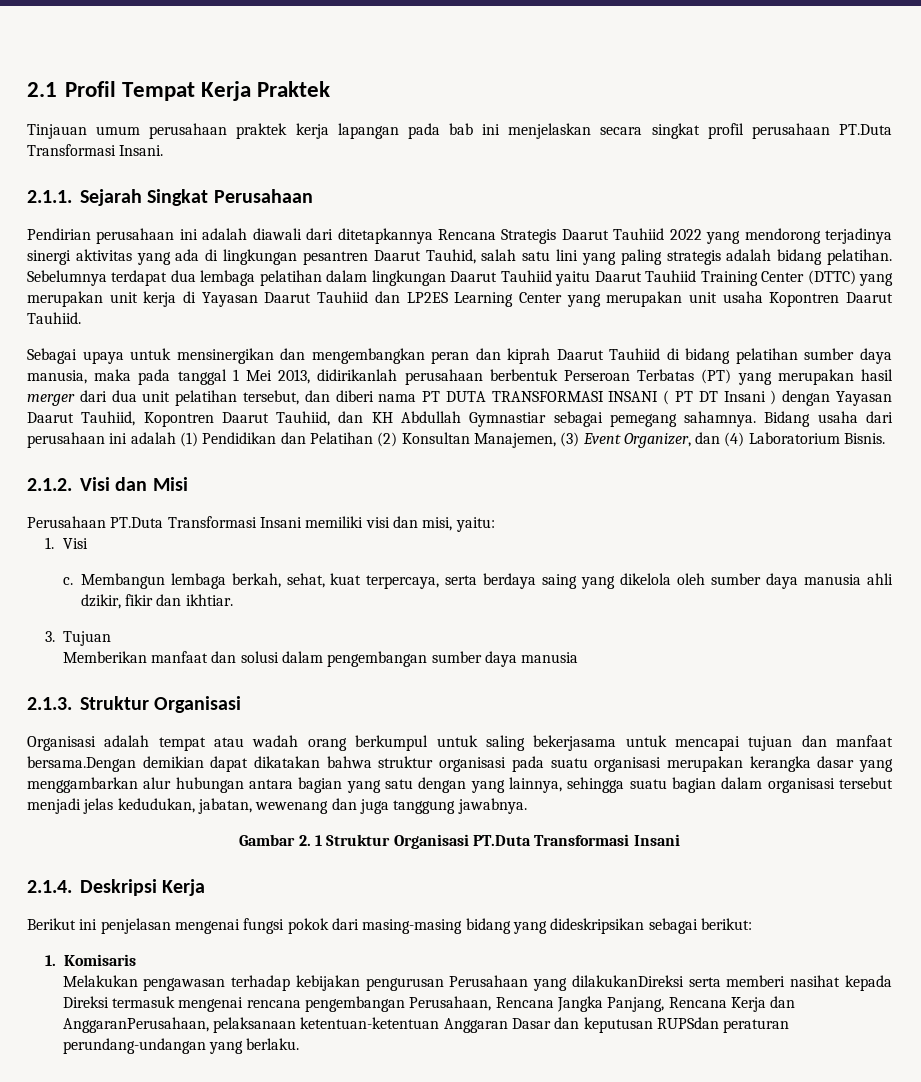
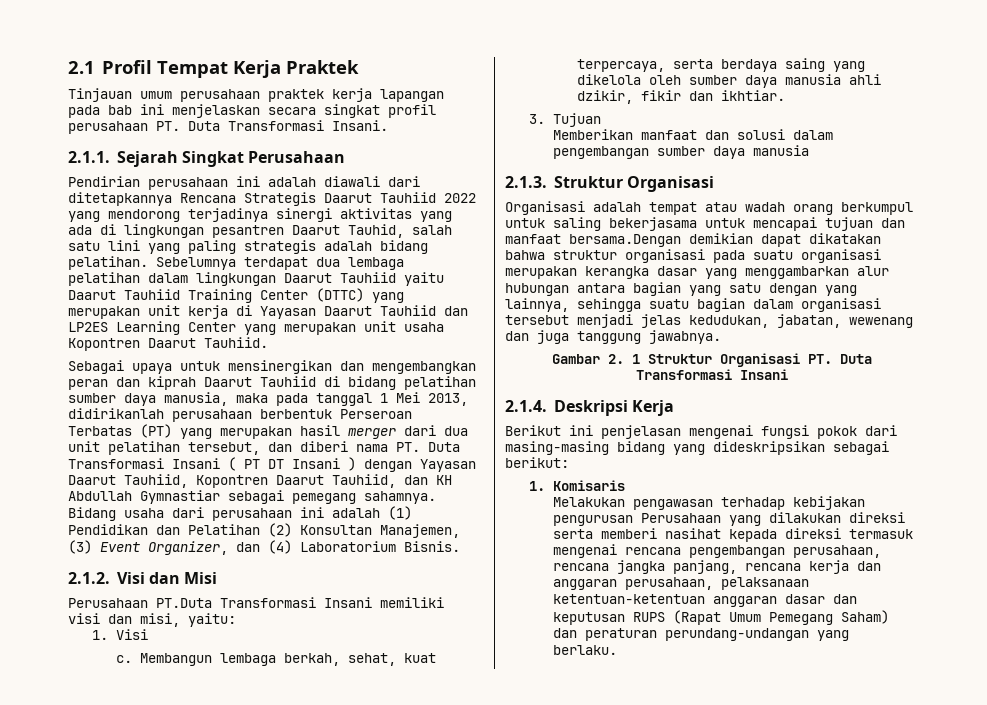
- Tinjauan umum perusahaan praktek kerja lapangan pada bab ini menjelaskan secara singkat profil perusahaan PT.Duta Transformasi Insani.
+ Tinjauan umum perusahaan praktek kerja lapangan pada bab ini menjelaskan secara singkat profil perusahaan PT. Duta Transformasi Insani.
- Sebagai upaya untuk mensinergikan dan mengembangkan peran dan kiprah Daarut Tauhiid di bidang pelatihan sumber daya manusia, maka pada tanggal 1 Mei 2013, didirikanlah perusahaan berbentuk Perseroan Terbatas (PT) yang merupakan hasil merger dari dua unit pelatihan tersebut, dan diberi nama PT DUTA TRANSFORMASI INSANI ( PT DT Insani ) dengan Yayasan Daarut Tauhiid, Kopontren Daarut Tauhiid, dan KH Abdullah Gymnastiar sebagai pemegang sahamnya.
+ Sebagai upaya untuk mensinergikan dan mengembangkan peran dan kiprah Daarut Tauhiid di bidang pelatihan sumber daya manusia, maka pada tanggal 1 Mei 2013, didirikanlah perusahaan berbentuk Perseroan Terbatas (PT) yang merupakan hasil merger dari dua unit pelatihan tersebut, dan diberi nama PT. Duta Transformasi Insani ( PT DT Insani ) dengan Yayasan Daarut Tauhiid, Kopontren Daarut Tauhiid, dan KH Abdullah Gymnastiar sebagai pemegang sahamnya.
- Gambar 2. 1 Struktur Organisasi PT.Duta Transformasi Insani
+ Gambar 2. 1 Struktur Organisasi PT. Duta Transformasi Insani
- Melakukan pengawasan terhadap kebijakan pengurusan Perusahaan yang dilakukanDireksi serta memberi nasihat kepada Direksi termasuk mengenai rencana pengembangan Perusahaan, Rencana Jangka Panjang, Rencana Kerja dan AnggaranPerusahaan, pelaksanaan ketentuan-ketentuan Anggaran Dasar dan keputusan RUPSdan peraturan perundang-undangan yang berlaku.
+ Melakukan pengawasan terhadap kebijakan pengurusan Perusahaan yang dilakukan direksi serta memberi nasihat kepada direksi termasuk mengenai rencana pengembangan perusahaan, rencana jangka panjang, rencana kerja dan anggaran perusahaan, pelaksanaan ketentuan-ketentuan anggaran dasar dan keputusan RUPS (Rapat Umum Pemegang Saham) dan peraturan perundang-undangan yang berlaku.

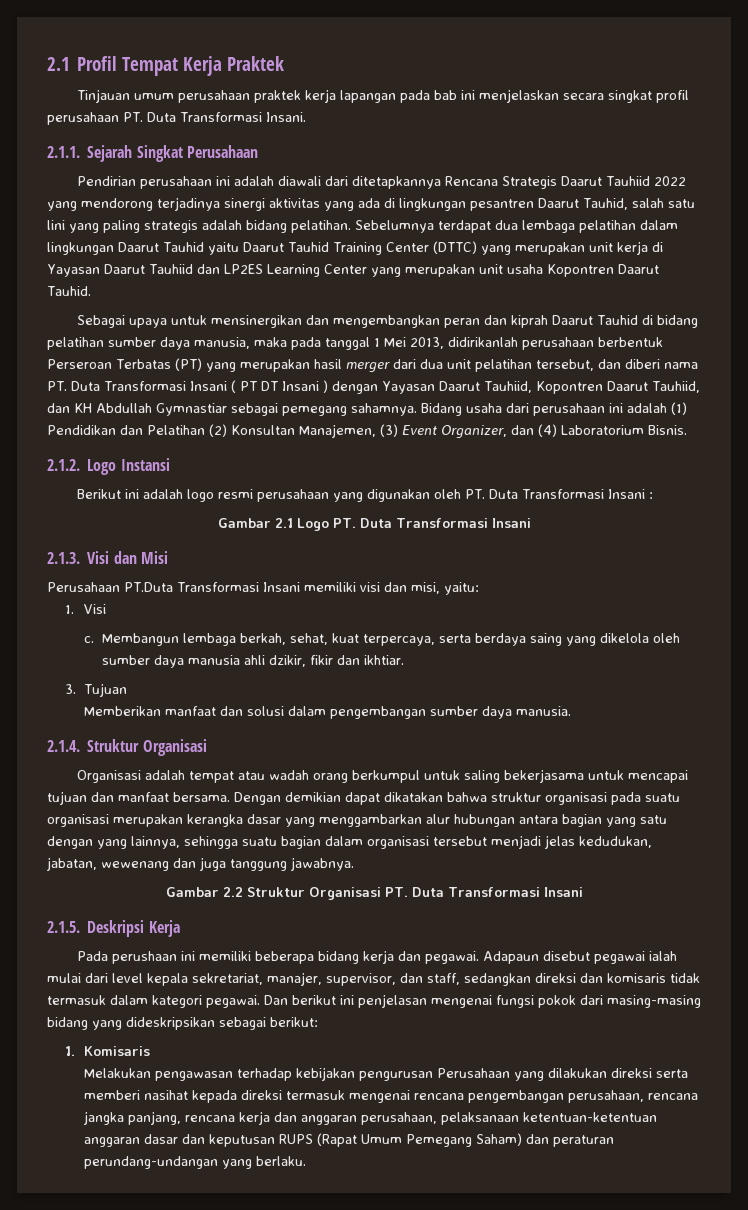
- Sebelumnya terdapat dua lembaga pelatihan dalam lingkungan Daarut Tauhiid yaitu Daarut Tauhiid Training Center (DTTC) yang merupakan unit kerja di Yayasan Daarut Tauhiid dan LP2ES Learning Center yang merupakan unit usaha Kopontren Daarut Tauhiid.
+ Sebelumnya terdapat dua lembaga pelatihan dalam lingkungan Daarut Tauhid yaitu Daarut Tauhid Training Center (DTTC) yang merupakan unit kerja di Yayasan Daarut Tauhiid dan LP2ES Learning Center yang merupakan unit usaha Kopontren Daarut Tauhid.
- Sebagai upaya untuk mensinergikan dan mengembangkan peran dan kiprah Daarut Tauhiid di bidang pelatihan sumber daya manusia, maka pada tanggal 1 Mei 2013, didirikanlah perusahaan berbentuk Perseroan Terbatas (PT) yang merupakan hasil merger dari dua unit pelatihan tersebut, dan diberi nama PT. Duta Transformasi Insani ( PT DT Insani ) dengan Yayasan Daarut Tauhiid, Kopontren Daarut Tauhiid, dan KH Abdullah Gymnastiar sebagai pemegang sahamnya.
+ Sebagai upaya untuk mensinergikan dan mengembangkan peran dan kiprah Daarut Tauhid di bidang pelatihan sumber daya manusia, maka pada tanggal 1 Mei 2013, didirikanlah perusahaan berbentuk Perseroan Terbatas (PT) yang merupakan hasil merger dari dua unit pelatihan tersebut, dan diberi nama PT. Duta Transformasi Insani ( PT DT Insani ) dengan Yayasan Daarut Tauhiid, Kopontren Daarut Tauhiid, dan KH Abdullah Gymnastiar sebagai pemegang sahamnya.
- 2.1.2. Visi dan Misi
+ 2.1.2. Logo Instansi
+ Berikut ini adalah logo resmi perusahaan yang digunakan oleh PT. Duta Transformasi Insani :
+ Gambar 2.1 Logo PT. Duta Transformasi Insani
+ 2.1.3. Visi dan Misi
- Memberikan manfaat dan solusi dalam pengembangan sumber daya manusia
- 2.1.3. Struktur Organisasi
+ Memberikan manfaat dan solusi dalam pengembangan sumber daya manusia.
+ 2.1.4. Struktur Organisasi
- Organisasi adalah tempat atau wadah orang berkumpul untuk saling bekerjasama untuk mencapai tujuan dan manfaat bersama.Dengan demikian dapat dikatakan bahwa struktur organisasi pada suatu organisasi merupakan kerangka dasar yang menggambarkan alur hubungan antara bagian yang satu dengan yang lainnya, sehingga suatu bagian dalam organisasi tersebut menjadi jelas kedudukan, jabatan, wewenang dan juga tanggung jawabnya.
+ Organisasi adalah tempat atau wadah orang berkumpul untuk saling bekerjasama untuk mencapai tujuan dan manfaat bersama. Dengan demikian dapat dikatakan bahwa struktur organisasi pada suatu organisasi merupakan kerangka dasar yang menggambarkan alur hubungan antara bagian yang satu dengan yang lainnya, sehingga suatu bagian dalam organisasi tersebut menjadi jelas kedudukan, jabatan, wewenang dan juga tanggung jawabnya.
- Gambar 2. 1 Struktur Organisasi PT. Duta Transformasi Insani
+ Gambar 2.2 Struktur Organisasi PT. Duta Transformasi Insani
- 2.1.4. Deskripsi Kerja
+ 2.1.5. Deskripsi Kerja
- Berikut ini penjelasan mengenai fungsi pokok dari masing-masing bidang yang dideskripsikan sebagai berikut:
+ Pada perushaan ini memiliki beberapa bidang kerja dan pegawai. Adapaun disebut pegawai ialah mulai dari level kepala sekretariat, manajer, supervisor, dan staff, sedangkan direksi dan komisaris tidak termasuk dalam kategori pegawai. Dan berikut ini penjelasan mengenai fungsi pokok dari masing-masing bidang yang dideskripsikan sebagai berikut:

